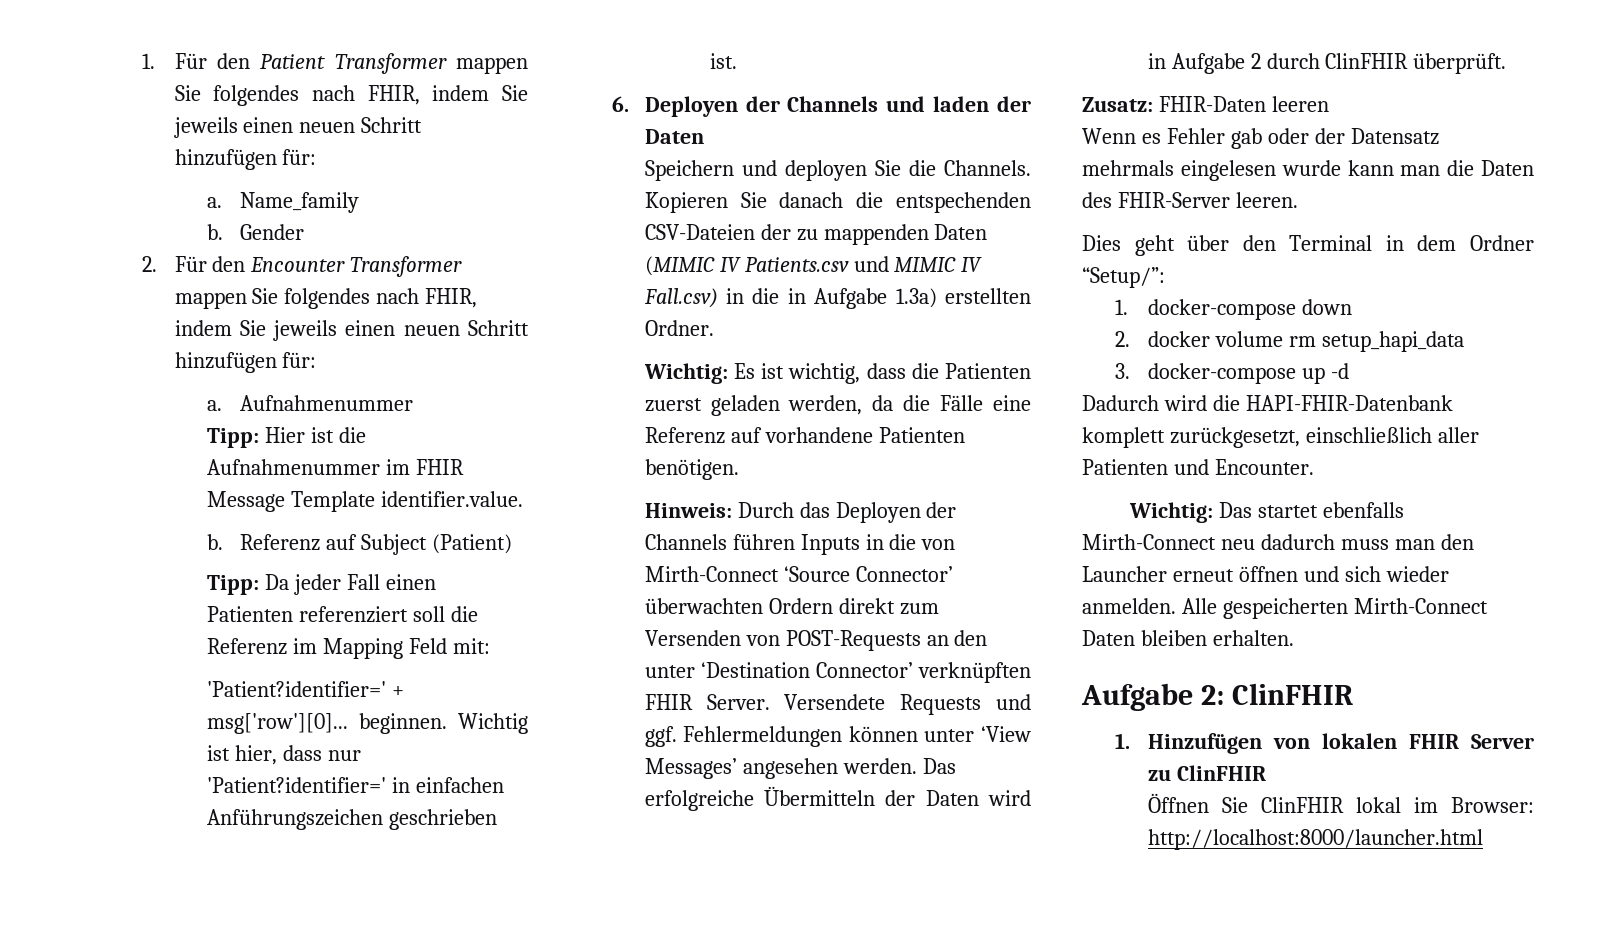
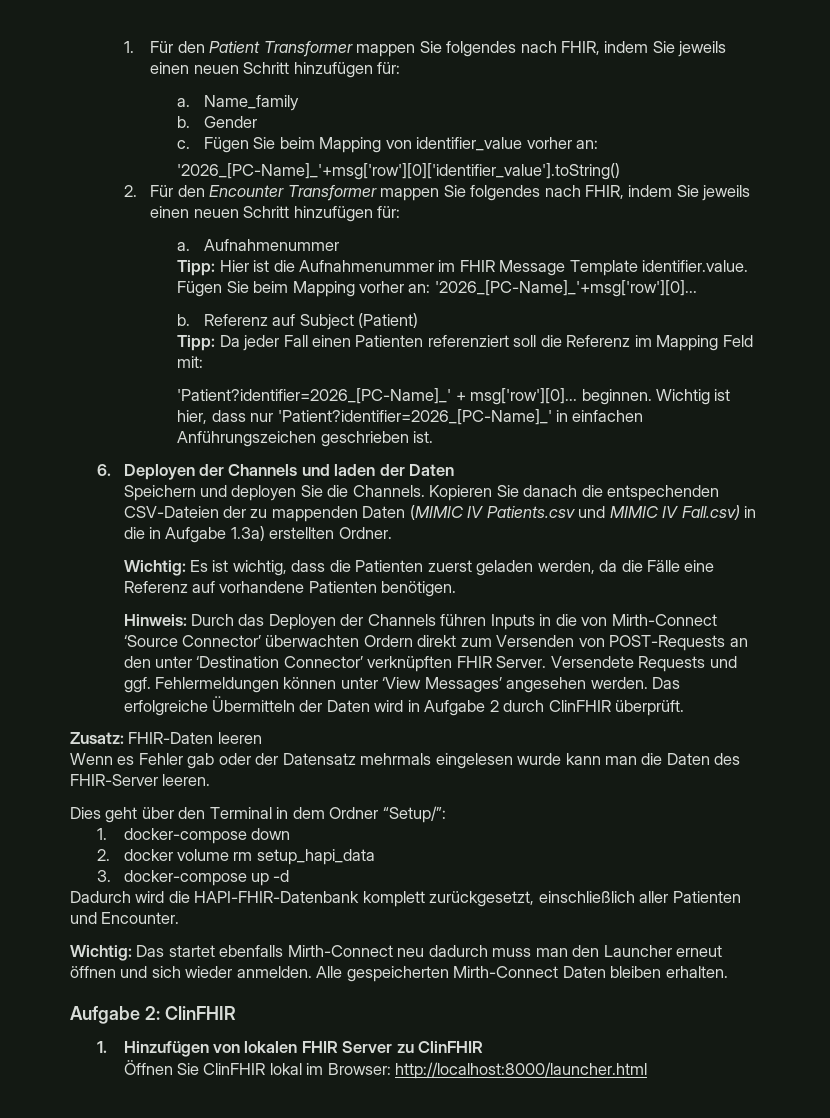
+ c. Fügen Sie beim Mapping von identifier_value vorher an:
+ '2026_[PC-Name]_'+msg['row'][0]['identifier_value'].toString()
- Tipp: Hier ist die Aufnahmenummer im FHIR Message Template identifier.value.
+ Tipp: Hier ist die Aufnahmenummer im FHIR Message Template identifier.value. Fügen Sie beim Mapping vorher an: '2026_[PC-Name]_'+msg['row'][0]...
- 'Patient?identifier=' + msg['row'][0]... beginnen.
+ 'Patient?identifier=2026_[PC-Name]_' + msg['row'][0]... beginnen.
- Wichtig ist hier, dass nur 'Patient?identifier=' in einfachen Anführungszeichen geschrieben ist.
+ Wichtig ist hier, dass nur 'Patient?identifier=2026_[PC-Name]_' in einfachen Anführungszeichen geschrieben ist.

